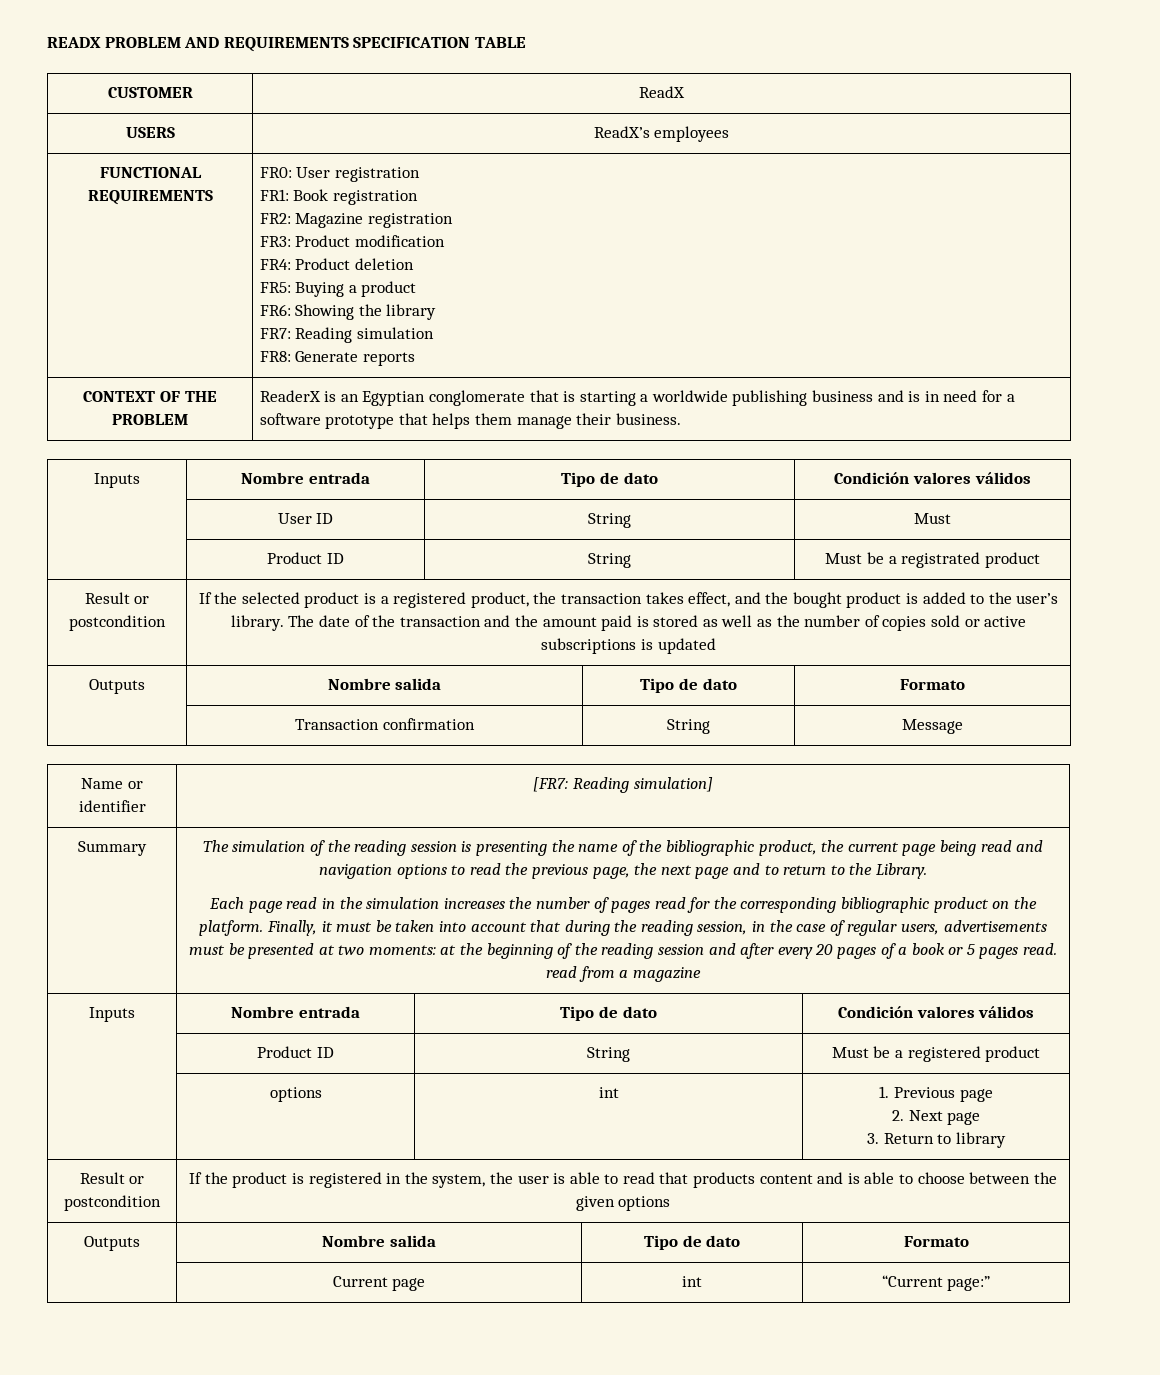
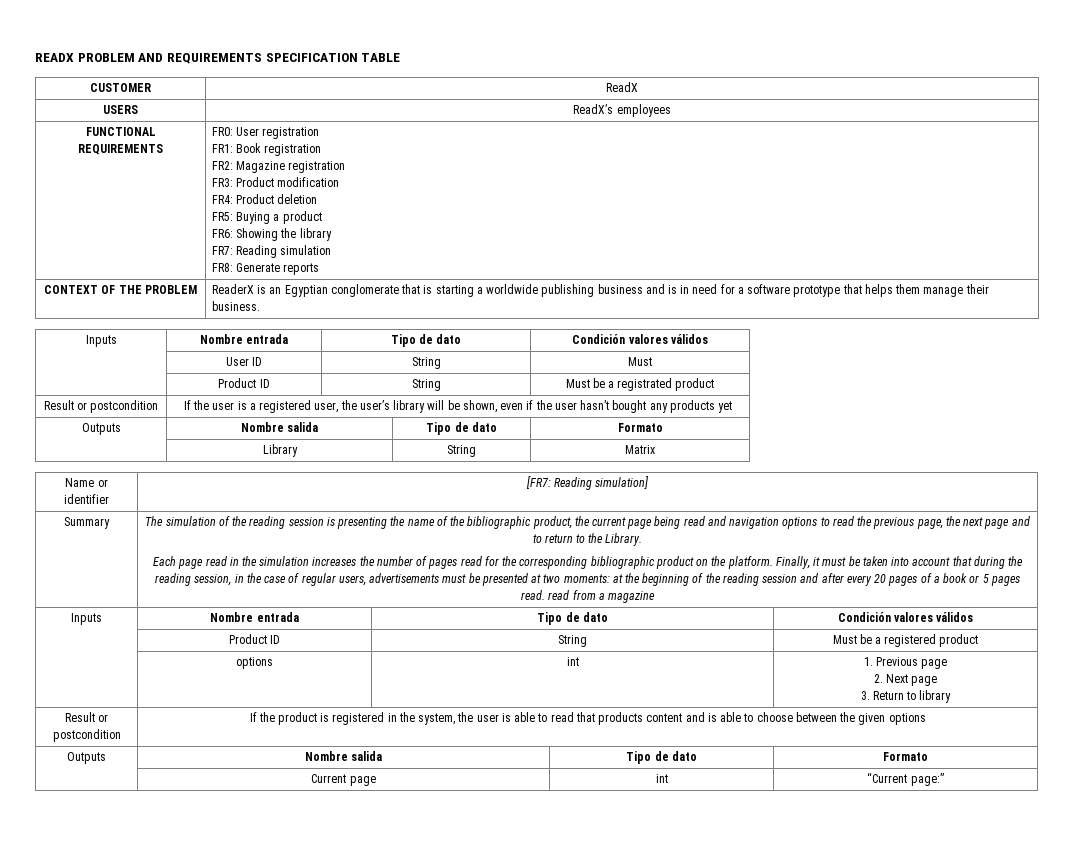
- If the selected product is a registered product, the transaction takes effect, and the bought product is added to the user’s library. The date of the transaction and the amount paid is stored as well as the number of copies sold or active subscriptions is updated
+ If the user is a registered user, the user’s library will be shown, even if the user hasn’t bought any products yet
  Outputs | Nombre salida | Tipo de dato | Formato
- | Transaction confirmation | String | Message
+ | Library | String | Matrix

